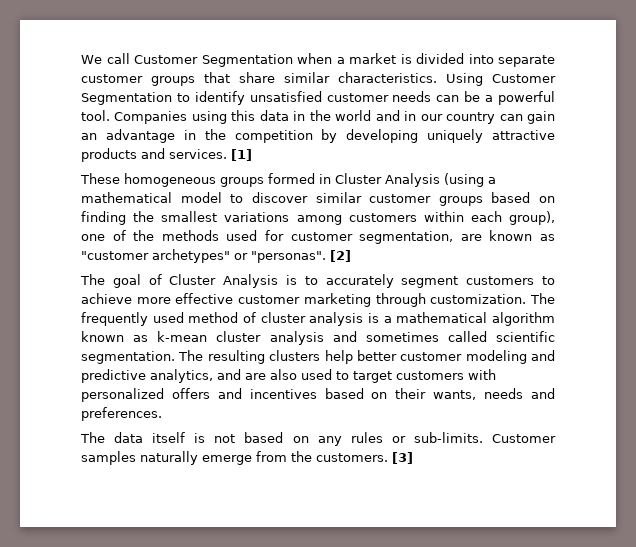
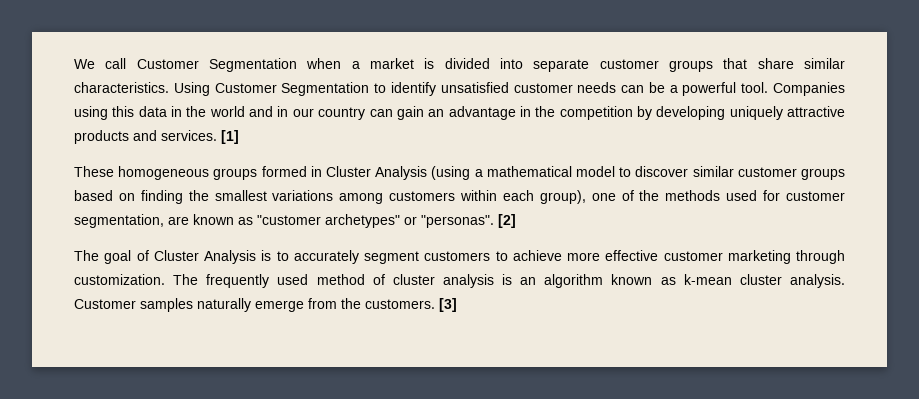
- The frequently used method of cluster analysis is a mathematical algorithm known as k-mean cluster analysis and sometimes called scientific segmentation. The resulting clusters help better customer modeling and predictive analytics, and are also used to target customers with personalized offers and incentives based on their wants, needs and preferences.
- The data itself is not based on any rules or sub-limits.
+ The frequently used method of cluster analysis is an algorithm known as k-mean cluster analysis.

